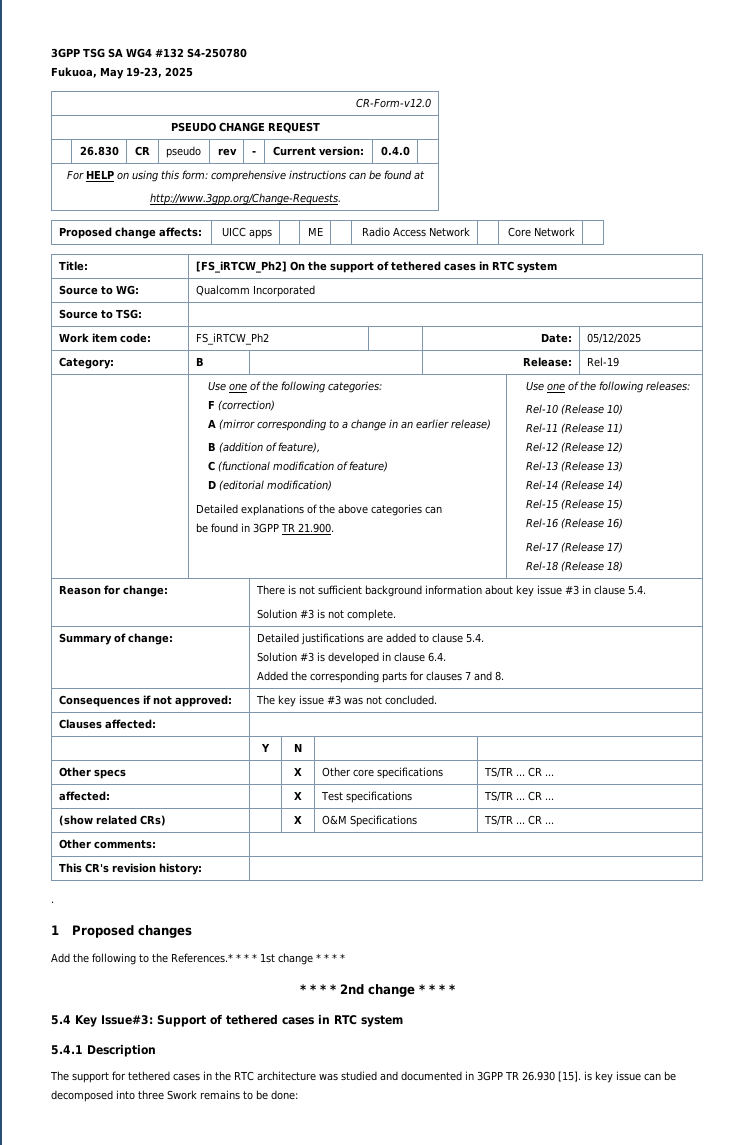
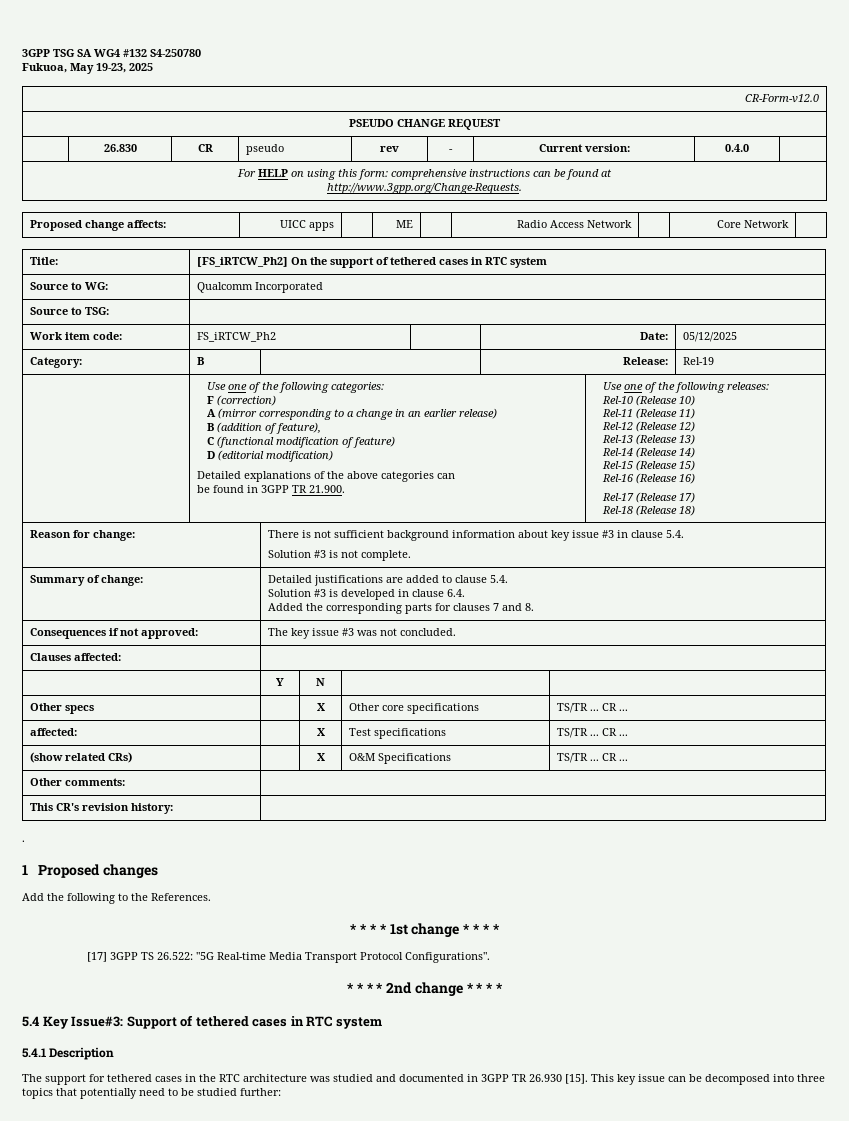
- Add the following to the References.* * * * 1st change * * * *
+ Add the following to the References.
+ * * * * 1st change * * * *
+ [17] 3GPP TS 26.522: "5G Real-time Media Transport Protocol Configurations".
- The support for tethered cases in the RTC architecture was studied and documented in 3GPP TR 26.930 [15]. is key issue can be decomposed into three Swork remains to be done:
+ The support for tethered cases in the RTC architecture was studied and documented in 3GPP TR 26.930 [15]. This key issue can be decomposed into three topics that potentially need to be studied further:

